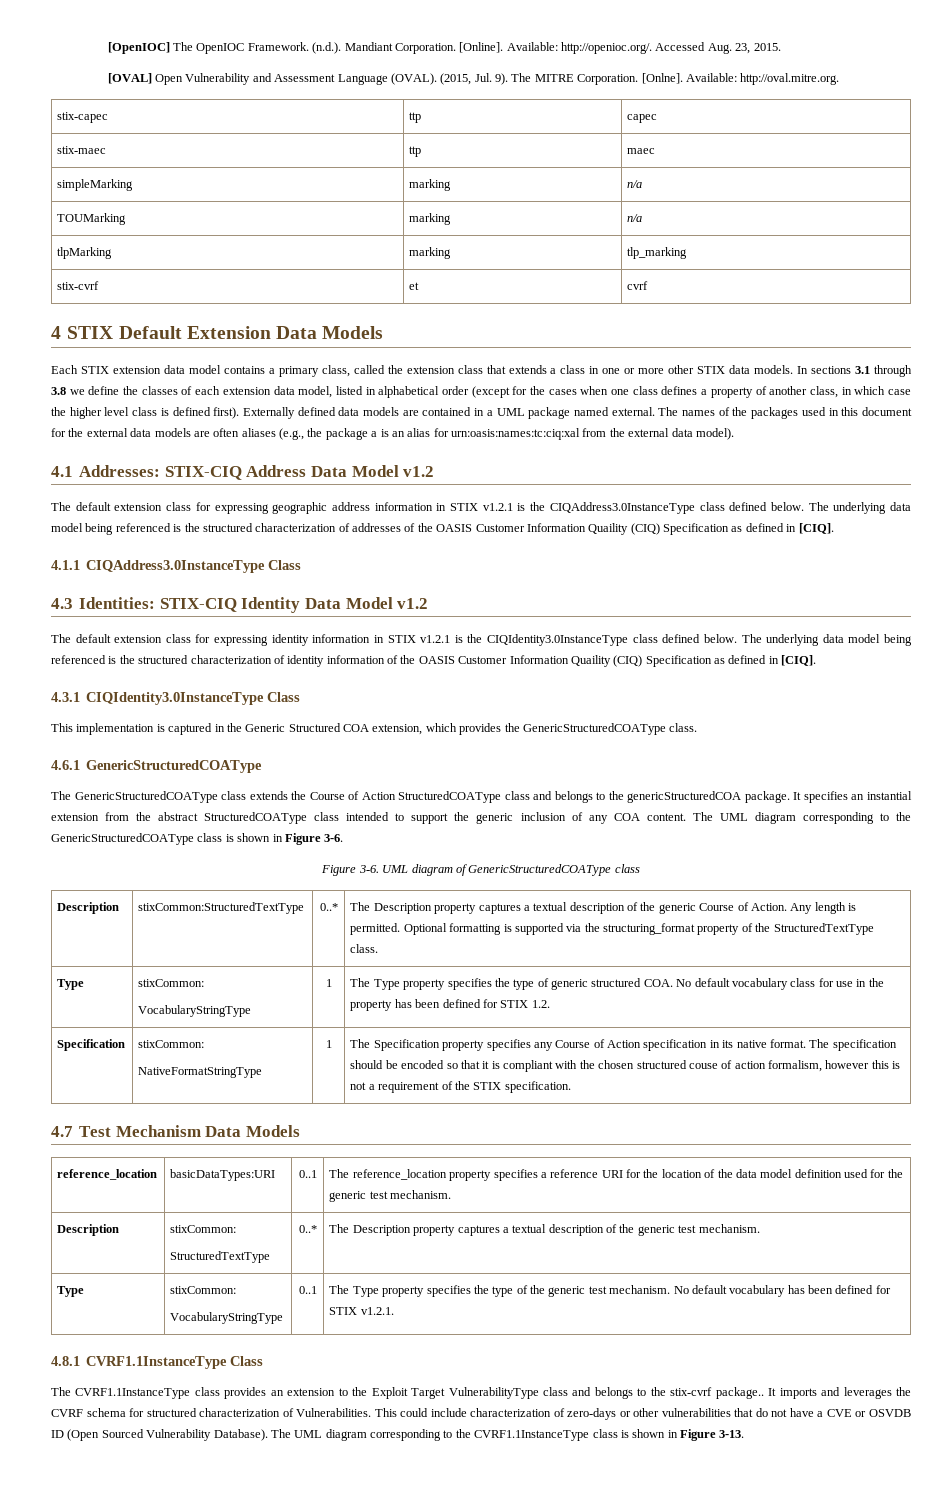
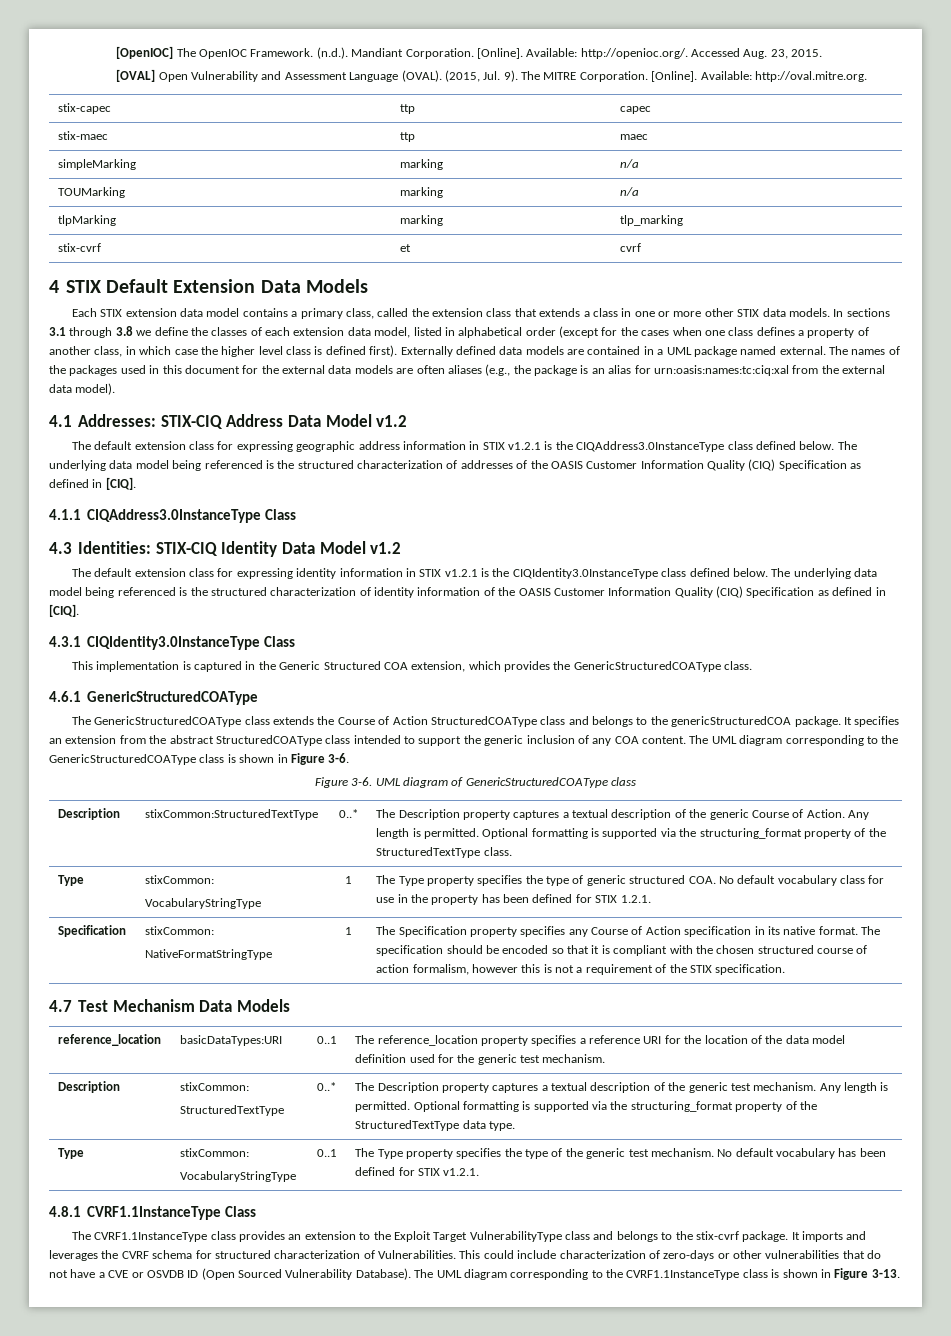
- The MITRE Corporation. [Onlne].
+ The MITRE Corporation. [Online].
- The names of the packages used in this document for the external data models are often aliases (e.g., the package a is an alias for urn:oasis:names:tc:ciq:xal from the external data model).
+ The names of the packages used in this document for the external data models are often aliases (e.g., the package is an alias for urn:oasis:names:tc:ciq:xal from the external data model).
- The underlying data model being referenced is the structured characterization of addresses of the OASIS Customer Information Quaility (CIQ) Specification as defined in [CIQ].
+ The underlying data model being referenced is the structured characterization of addresses of the OASIS Customer Information Quality (CIQ) Specification as defined in [CIQ].
- The underlying data model being referenced is the structured characterization of identity information of the OASIS Customer Information Quaility (CIQ) Specification as defined in [CIQ].
+ The underlying data model being referenced is the structured characterization of identity information of the OASIS Customer Information Quality (CIQ) Specification as defined in [CIQ].
- It specifies an instantial extension from the abstract StructuredCOAType class intended to support the generic inclusion of any COA content.
+ It specifies an extension from the abstract StructuredCOAType class intended to support the generic inclusion of any COA content.
  Description | stixCommon:StructuredTextType | 0..* | The Description property captures a textual description of the generic Course of Action. Any length is permitted. Optional formatting is supported via the structuring_format property of the StructuredTextType class.
  Type | stixCommon:
- VocabularyStringType | 1 | The Type property specifies the type of generic structured COA. No default vocabulary class for use in the property has been defined for STIX 1.2.
+ VocabularyStringType | 1 | The Type property specifies the type of generic structured COA. No default vocabulary class for use in the property has been defined for STIX 1.2.1.
- The specification should be encoded so that it is compliant with the chosen structured couse of action formalism, however this is not a requirement of the STIX specification.
+ The specification should be encoded so that it is compliant with the chosen structured course of action formalism, however this is not a requirement of the STIX specification.
  Description | stixCommon:
- StructuredTextType | 0..* | The Description property captures a textual description of the generic test mechanism.
+ StructuredTextType | 0..* | The Description property captures a textual description of the generic test mechanism. Any length is permitted. Optional formatting is supported via the structuring_format property of the StructuredTextType data type.
- The CVRF1.1InstanceType class provides an extension to the Exploit Target VulnerabilityType class and belongs to the stix-cvrf package..
+ The CVRF1.1InstanceType class provides an extension to the Exploit Target VulnerabilityType class and belongs to the stix-cvrf package.

